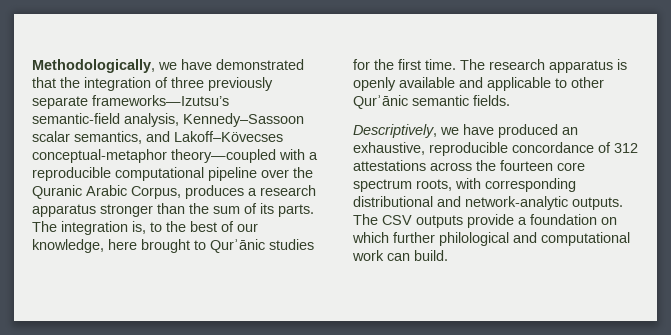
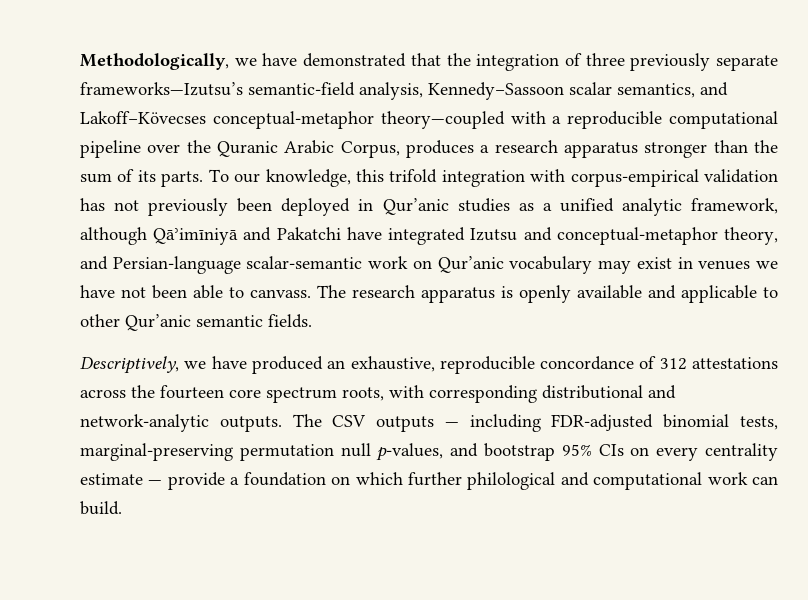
- The integration is, to the best of our knowledge, here brought to Qurʾānic studies for the first time.
+ To our knowledge, this trifold integration with corpus-empirical validation has not previously been deployed in Qur’anic studies as a unified analytic framework, although Qāʾimīniyā and Pakatchi have integrated Izutsu and conceptual-metaphor theory, and Persian-language scalar-semantic work on Qur’anic vocabulary may exist in venues we have not been able to canvass.
- The research apparatus is openly available and applicable to other Qurʾānic semantic fields.
+ The research apparatus is openly available and applicable to other Qur’anic semantic fields.
- The CSV outputs provide a foundation on which further philological and computational work can build.
+ The CSV outputs — including FDR-adjusted binomial tests, marginal-preserving permutation null p-values, and bootstrap 95% CIs on every centrality estimate — provide a foundation on which further philological and computational work can build.

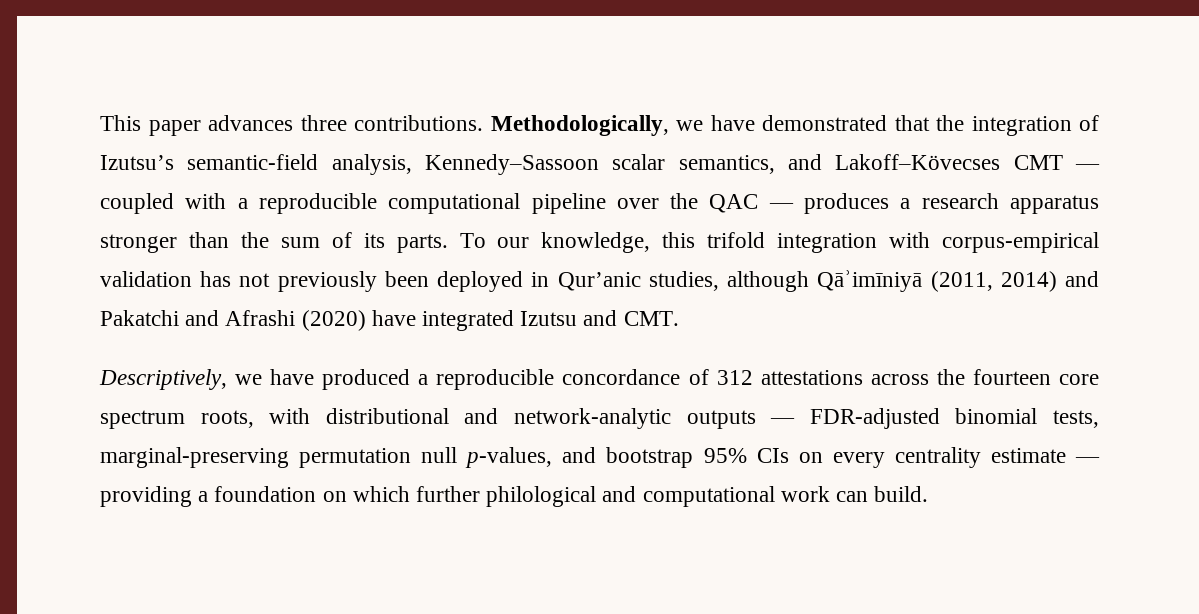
+ This paper advances three contributions.
- Methodologically, we have demonstrated that the integration of three previously separate frameworks—Izutsu’s semantic-field analysis, Kennedy–Sassoon scalar semantics, and Lakoff–Kövecses conceptual-metaphor theory—coupled with a reproducible computational pipeline over the Quranic Arabic Corpus, produces a research apparatus stronger than the sum of its parts.
+ Methodologically, we have demonstrated that the integration of Izutsu’s semantic-field analysis, Kennedy–Sassoon scalar semantics, and Lakoff–Kövecses CMT — coupled with a reproducible computational pipeline over the QAC — produces a research apparatus stronger than the sum of its parts.
- To our knowledge, this trifold integration with corpus-empirical validation has not previously been deployed in Qur’anic studies as a unified analytic framework, although Qāʾimīniyā and Pakatchi have integrated Izutsu and conceptual-metaphor theory, and Persian-language scalar-semantic work on Qur’anic vocabulary may exist in venues we have not been able to canvass. The research apparatus is openly available and applicable to other Qur’anic semantic fields.
+ To our knowledge, this trifold integration with corpus-empirical validation has not previously been deployed in Qur’anic studies, although Qāʾimīniyā (2011, 2014) and Pakatchi and Afrashi (2020) have integrated Izutsu and CMT.
- Descriptively, we have produced an exhaustive, reproducible concordance of 312 attestations across the fourteen core spectrum roots, with corresponding distributional and network-analytic outputs. The CSV outputs — including FDR-adjusted binomial tests, marginal-preserving permutation null p-values, and bootstrap 95% CIs on every centrality estimate — provide a foundation on which further philological and computational work can build.
+ Descriptively, we have produced a reproducible concordance of 312 attestations across the fourteen core spectrum roots, with distributional and network-analytic outputs — FDR-adjusted binomial tests, marginal-preserving permutation null p-values, and bootstrap 95% CIs on every centrality estimate — providing a foundation on which further philological and computational work can build.

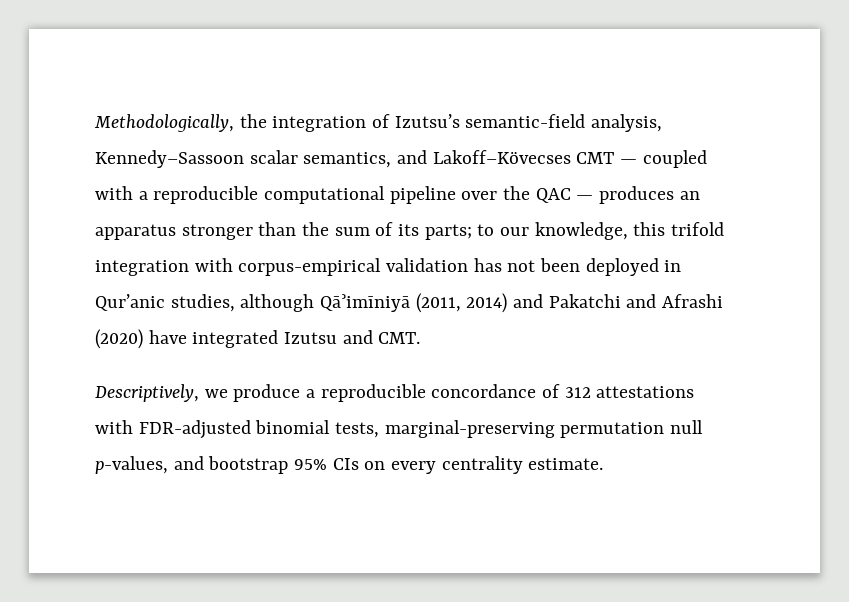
- This paper advances three contributions. Methodologically, we have demonstrated that the integration of Izutsu’s semantic-field analysis, Kennedy–Sassoon scalar semantics, and Lakoff–Kövecses CMT — coupled with a reproducible computational pipeline over the QAC — produces a research apparatus stronger than the sum of its parts. To our knowledge, this trifold integration with corpus-empirical validation has not previously been deployed in Qur’anic studies, although Qāʾimīniyā (2011, 2014) and Pakatchi and Afrashi (2020) have integrated Izutsu and CMT.
+ Methodologically, the integration of Izutsu’s semantic-field analysis, Kennedy–Sassoon scalar semantics, and Lakoff–Kövecses CMT — coupled with a reproducible computational pipeline over the QAC — produces an apparatus stronger than the sum of its parts; to our knowledge, this trifold integration with corpus-empirical validation has not been deployed in Qur’anic studies, although Qāʾimīniyā (2011, 2014) and Pakatchi and Afrashi (2020) have integrated Izutsu and CMT.
- Descriptively, we have produced a reproducible concordance of 312 attestations across the fourteen core spectrum roots, with distributional and network-analytic outputs — FDR-adjusted binomial tests, marginal-preserving permutation null p-values, and bootstrap 95% CIs on every centrality estimate — providing a foundation on which further philological and computational work can build.
+ Descriptively, we produce a reproducible concordance of 312 attestations with FDR-adjusted binomial tests, marginal-preserving permutation null p-values, and bootstrap 95% CIs on every centrality estimate.

